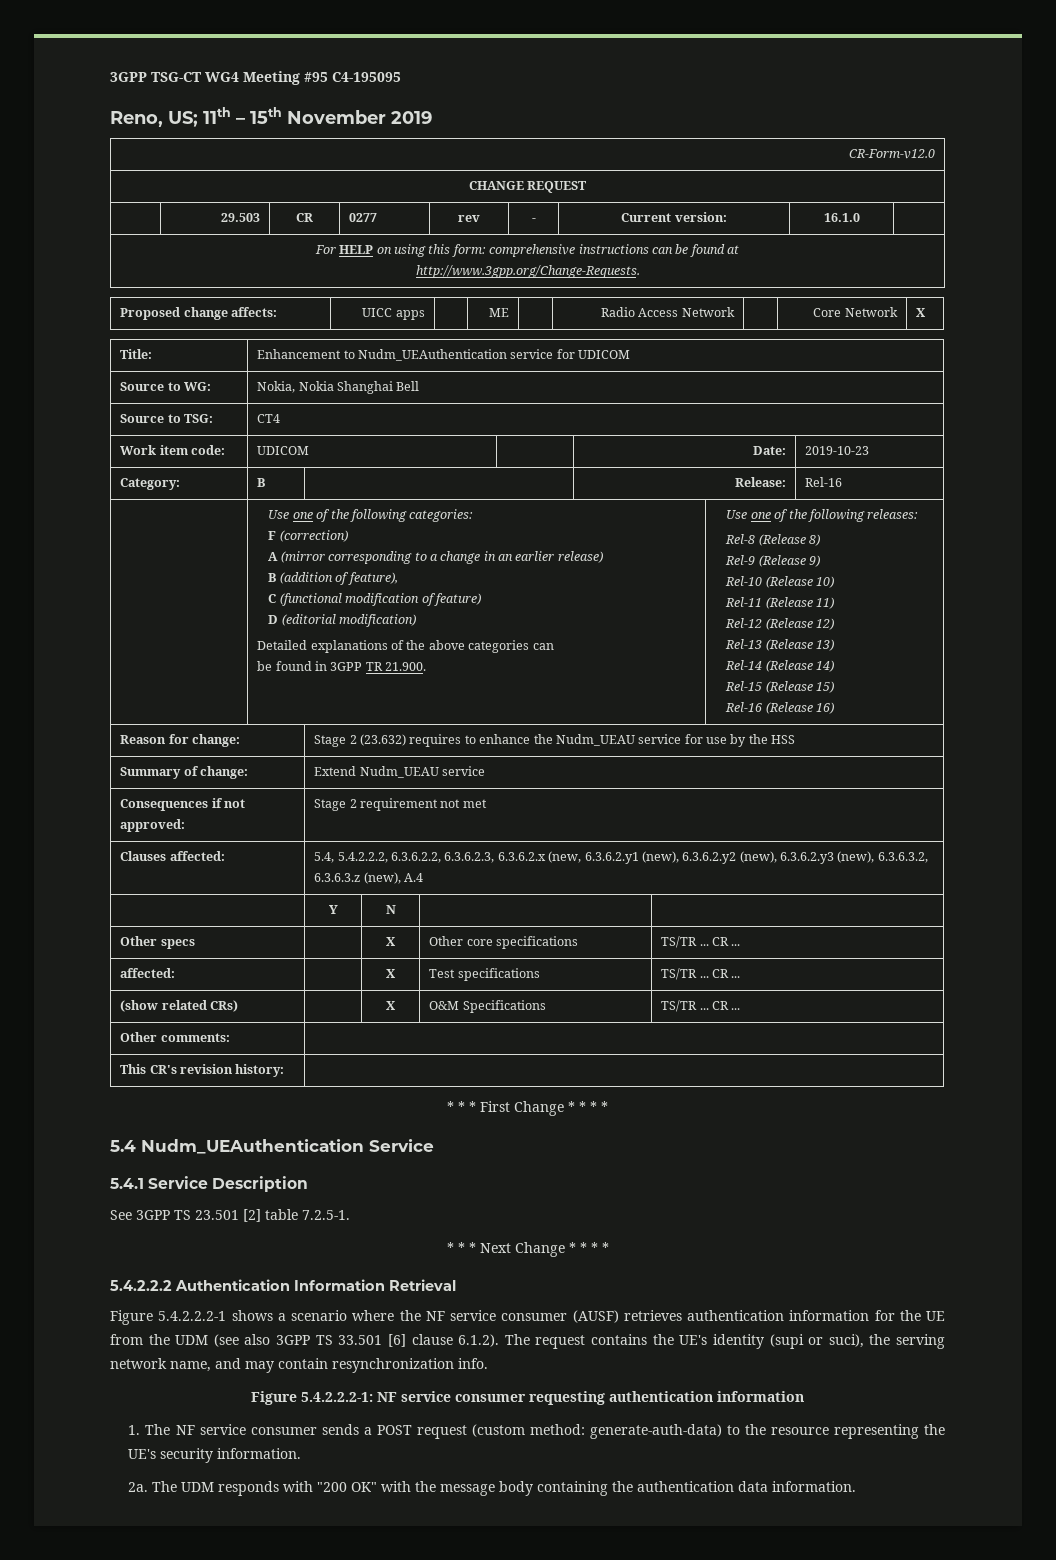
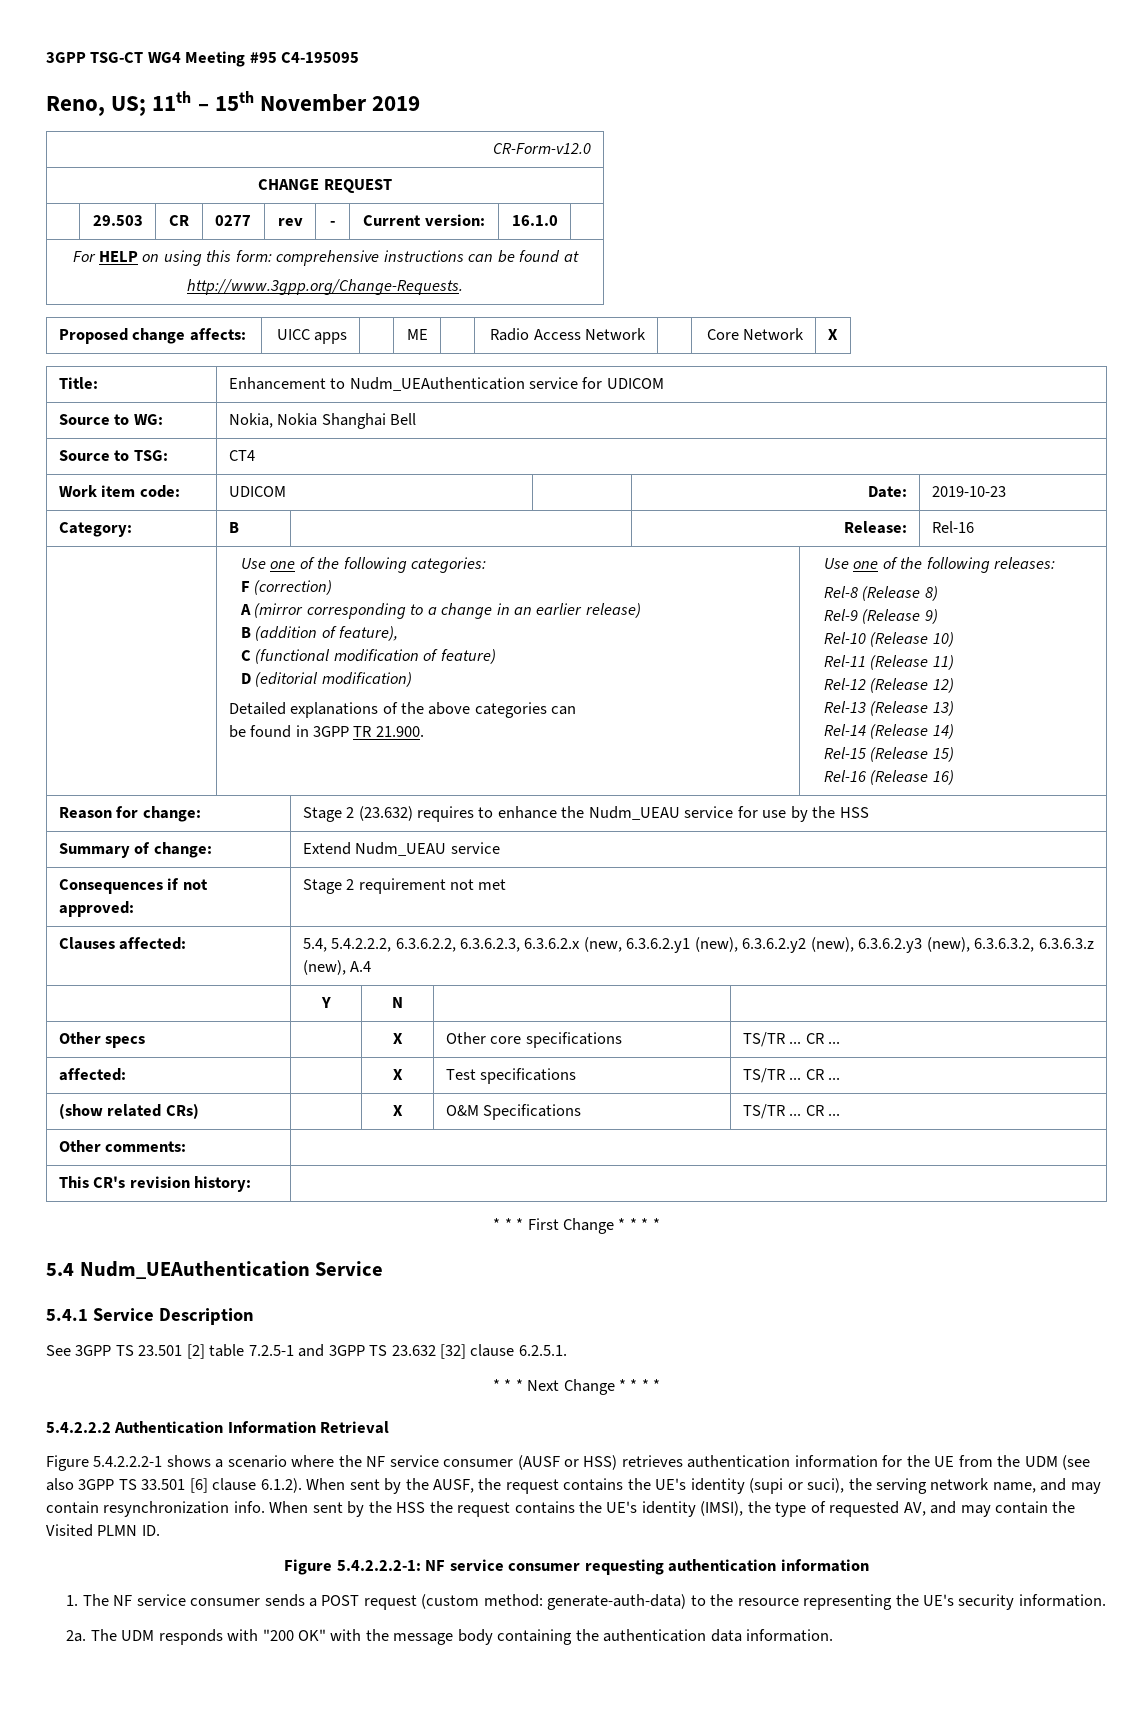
- See 3GPP TS 23.501 [2] table 7.2.5-1.
+ See 3GPP TS 23.501 [2] table 7.2.5-1 and 3GPP TS 23.632 [32] clause 6.2.5.1.
- Figure 5.4.2.2.2-1 shows a scenario where the NF service consumer (AUSF) retrieves authentication information for the UE from the UDM (see also 3GPP TS 33.501 [6] clause 6.1.2). The request contains the UE's identity (supi or suci), the serving network name, and may contain resynchronization info.
+ Figure 5.4.2.2.2-1 shows a scenario where the NF service consumer (AUSF or HSS) retrieves authentication information for the UE from the UDM (see also 3GPP TS 33.501 [6] clause 6.1.2). When sent by the AUSF, the request contains the UE's identity (supi or suci), the serving network name, and may contain resynchronization info. When sent by the HSS the request contains the UE's identity (IMSI), the type of requested AV, and may contain the Visited PLMN ID.

